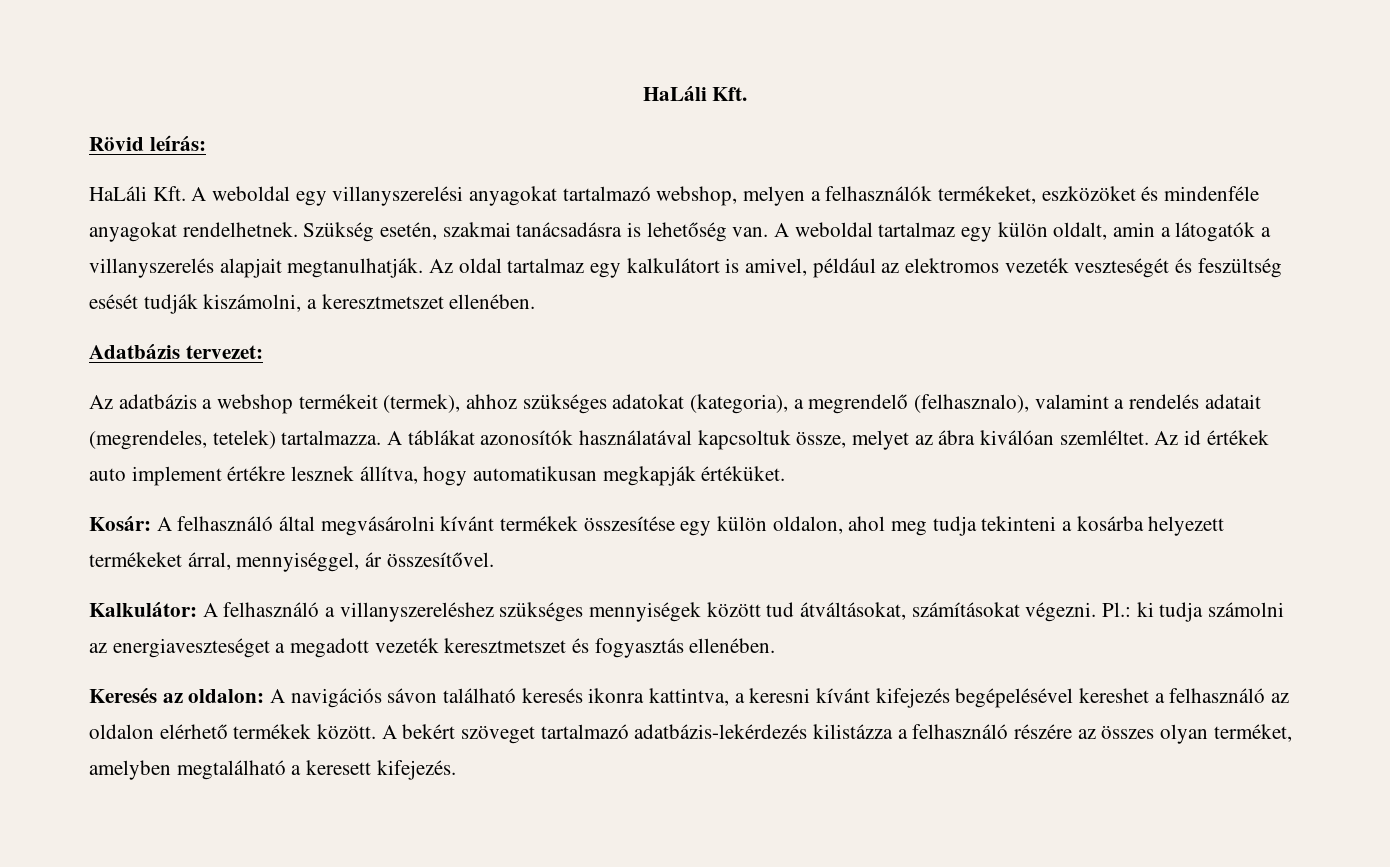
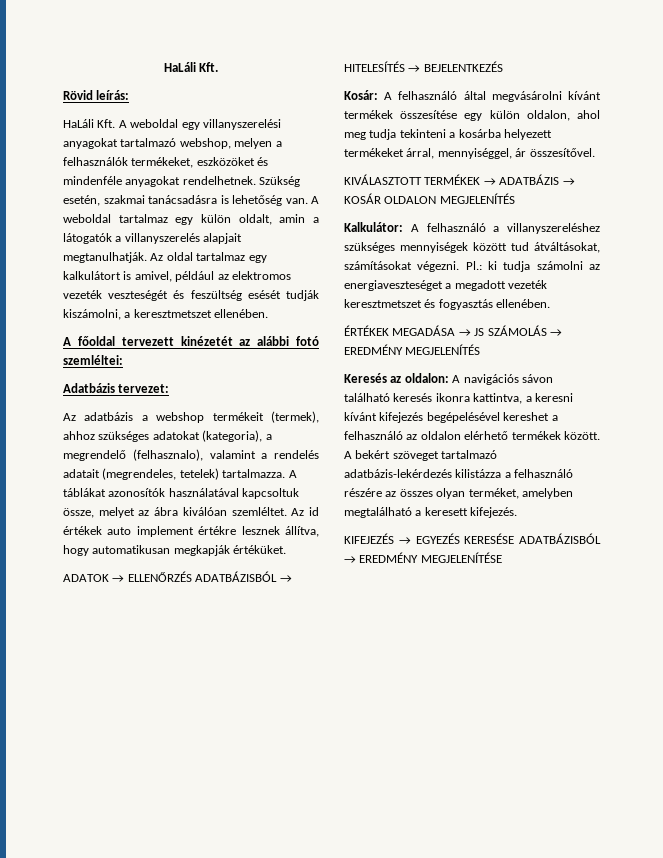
+ A főoldal tervezett kinézetét az alábbi fotó szemléltei:
+ ADATOK → ELLENŐRZÉS ADATBÁZISBÓL → HITELESÍTÉS → BEJELENTKEZÉS
+ KIVÁLASZTOTT TERMÉKEK → ADATBÁZIS → KOSÁR OLDALON MEGJELENÍTÉS
+ ÉRTÉKEK MEGADÁSA → JS SZÁMOLÁS → EREDMÉNY MEGJELENÍTÉS
+ KIFEJEZÉS → EGYEZÉS KERESÉSE ADATBÁZISBÓL → EREDMÉNY MEGJELENÍTÉSE

